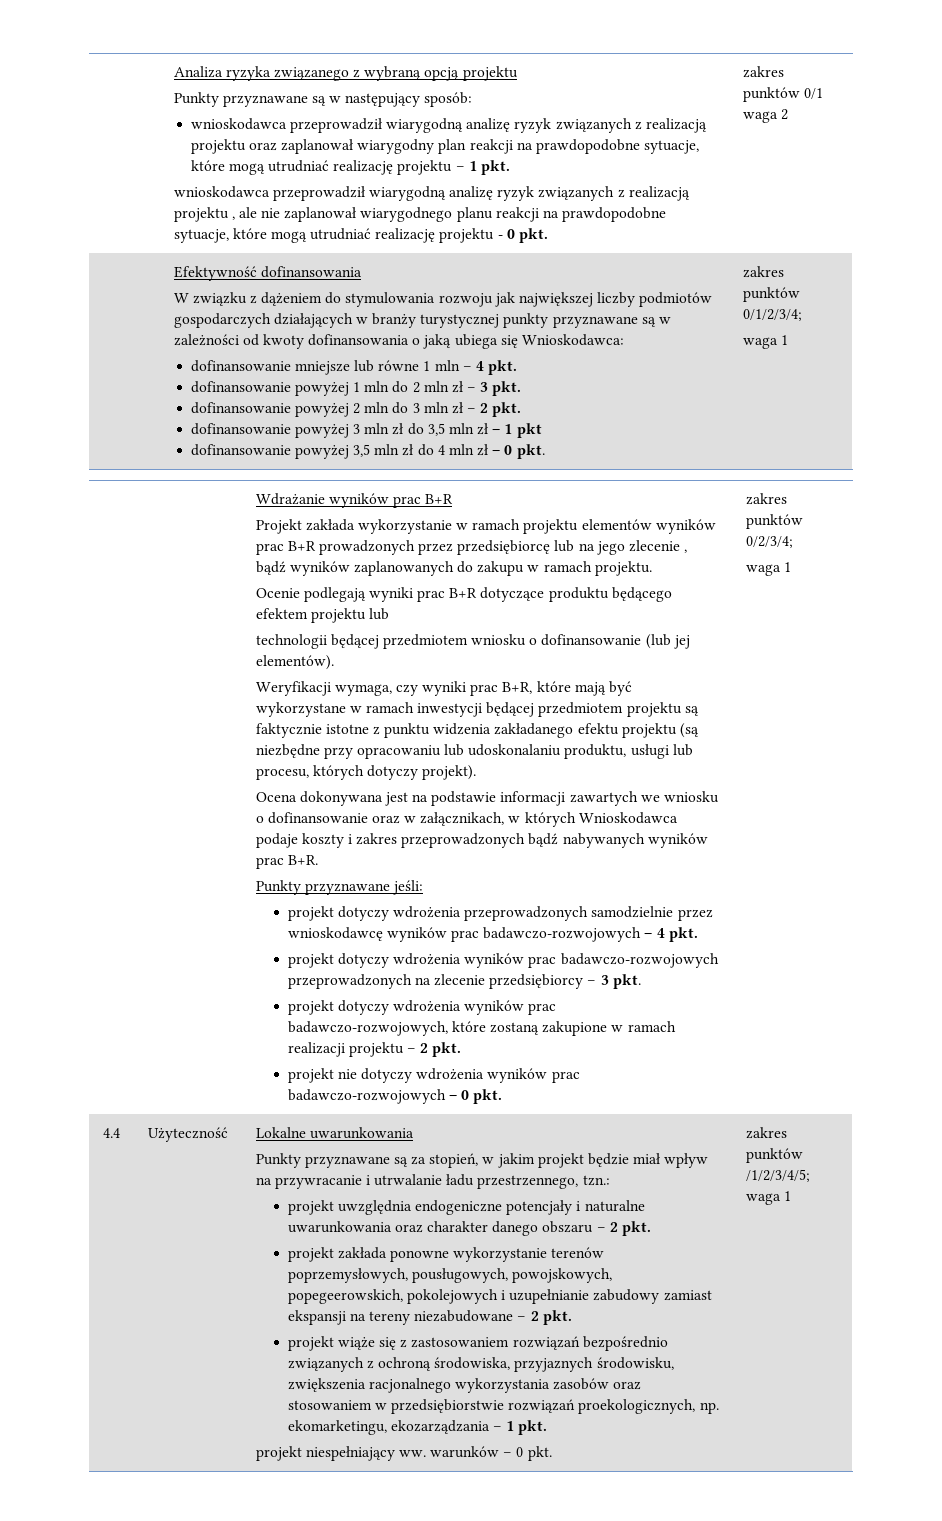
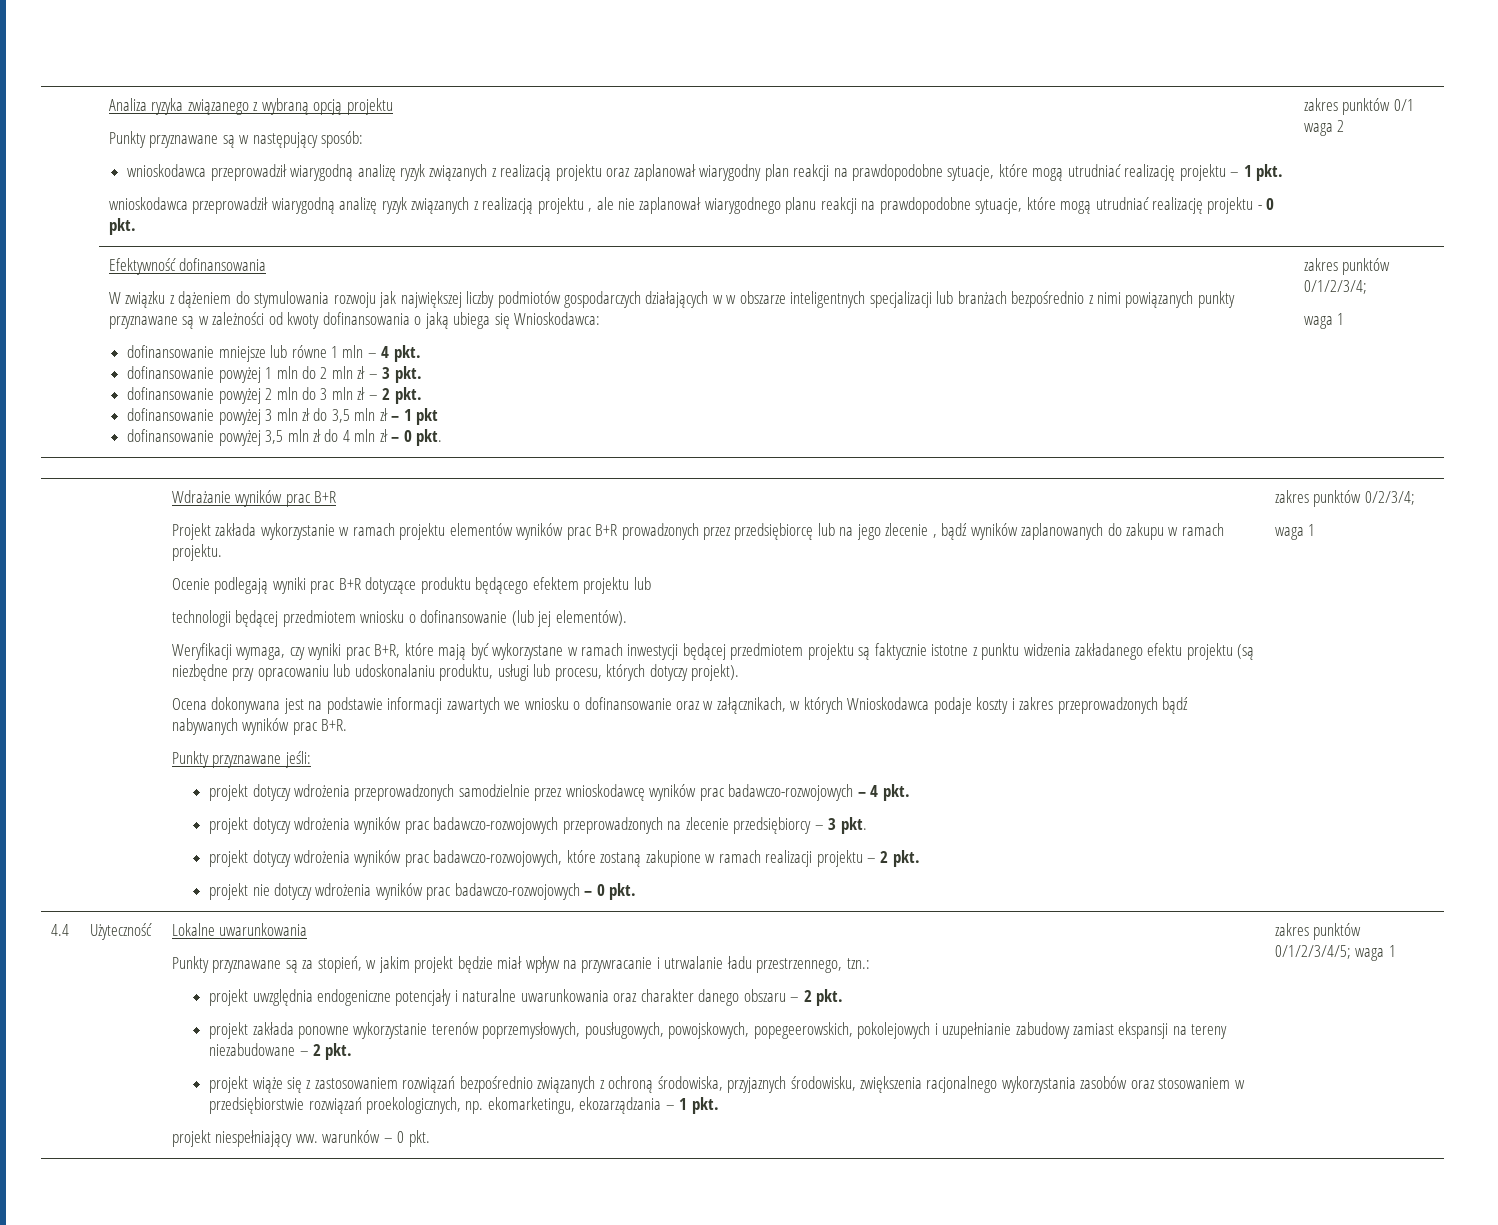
- W związku z dążeniem do stymulowania rozwoju jak największej liczby podmiotów gospodarczych działających w branży turystycznej punkty przyznawane są w zależności od kwoty dofinansowania o jaką ubiega się Wnioskodawca:
+ W związku z dążeniem do stymulowania rozwoju jak największej liczby podmiotów gospodarczych działających w w obszarze inteligentnych specjalizacji lub branżach bezpośrednio z nimi powiązanych punkty przyznawane są w zależności od kwoty dofinansowania o jaką ubiega się Wnioskodawca:
- zakres punktów /1/2/3/4/5; waga 1
+ zakres punktów 0/1/2/3/4/5; waga 1

